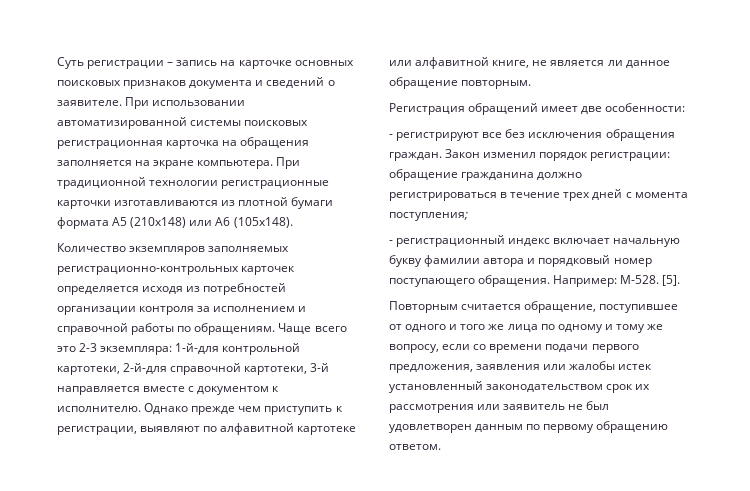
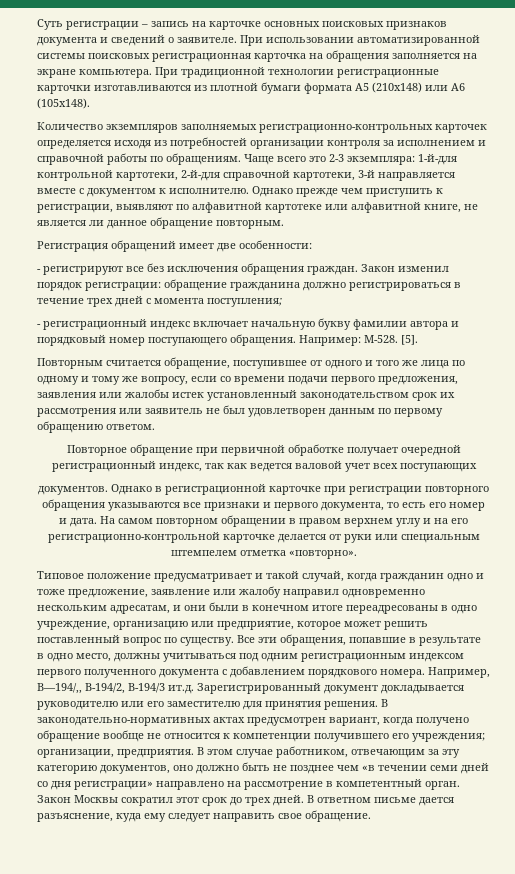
+ Повторное обращение при первичной обработке получает очередной регистрационный индекс, так как ведется валовой учет всех поступающих
+ документов. Однако в регистрационной карточке при регистрации повторного обращения указываются все признаки и первого документа, то есть его номер и дата. На самом повторном обращении в правом верхнем углу и на его регистрационно-контрольной карточке делается от руки или специальным штемпелем отметка «повторно».
+ Типовое положение предусматривает и такой случай, когда гражданин одно и тоже предложение, заявление или жалобу направил одновременно нескольким адресатам, и они были в конечном итоге переадресованы в одно учреждение, организацию или предприятие, которое может решить поставленный вопрос по существу. Все эти обращения, попавшие в результате в одно место, должны учитываться под одним регистрационным индексом первого полученного документа с добавлением порядкового номера. Например, В—194/,, В-194/2, В-194/3 ит.д. Зарегистрированный документ докладывается руководителю или его заместителю для принятия решения. В законодательно-нормативных актах предусмотрен вариант, когда получено обращение вообще не относится к компетенции получившего его учреждения; организации, предприятия. В этом случае работником, отвечающим за эту категорию документов, оно должно быть не позднее чем «в течении семи дней со дня регистрации» направлено на рассмотрение в компетентный орган. Закон Москвы сократил этот срок до трех дней. В ответном письме дается разъяснение, куда ему следует направить свое обращение.

